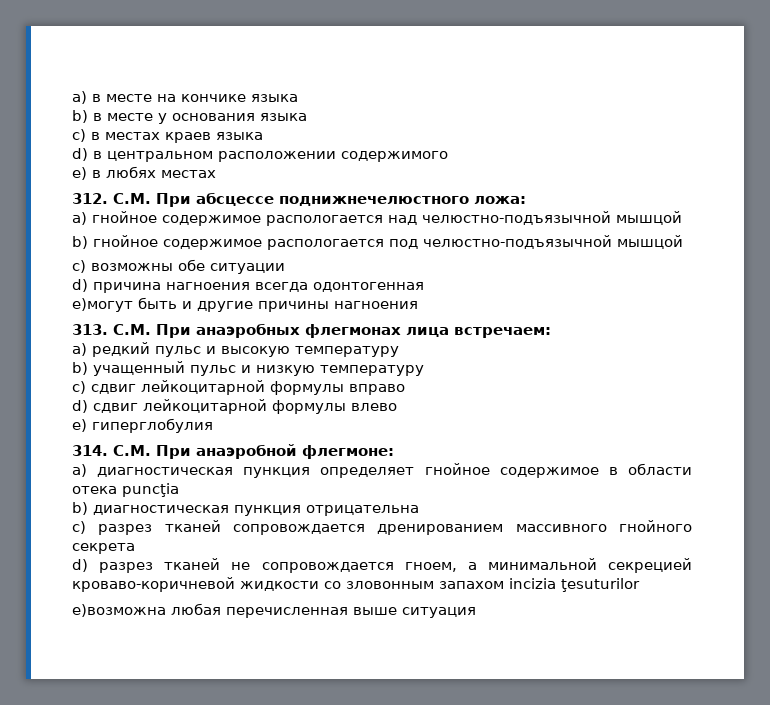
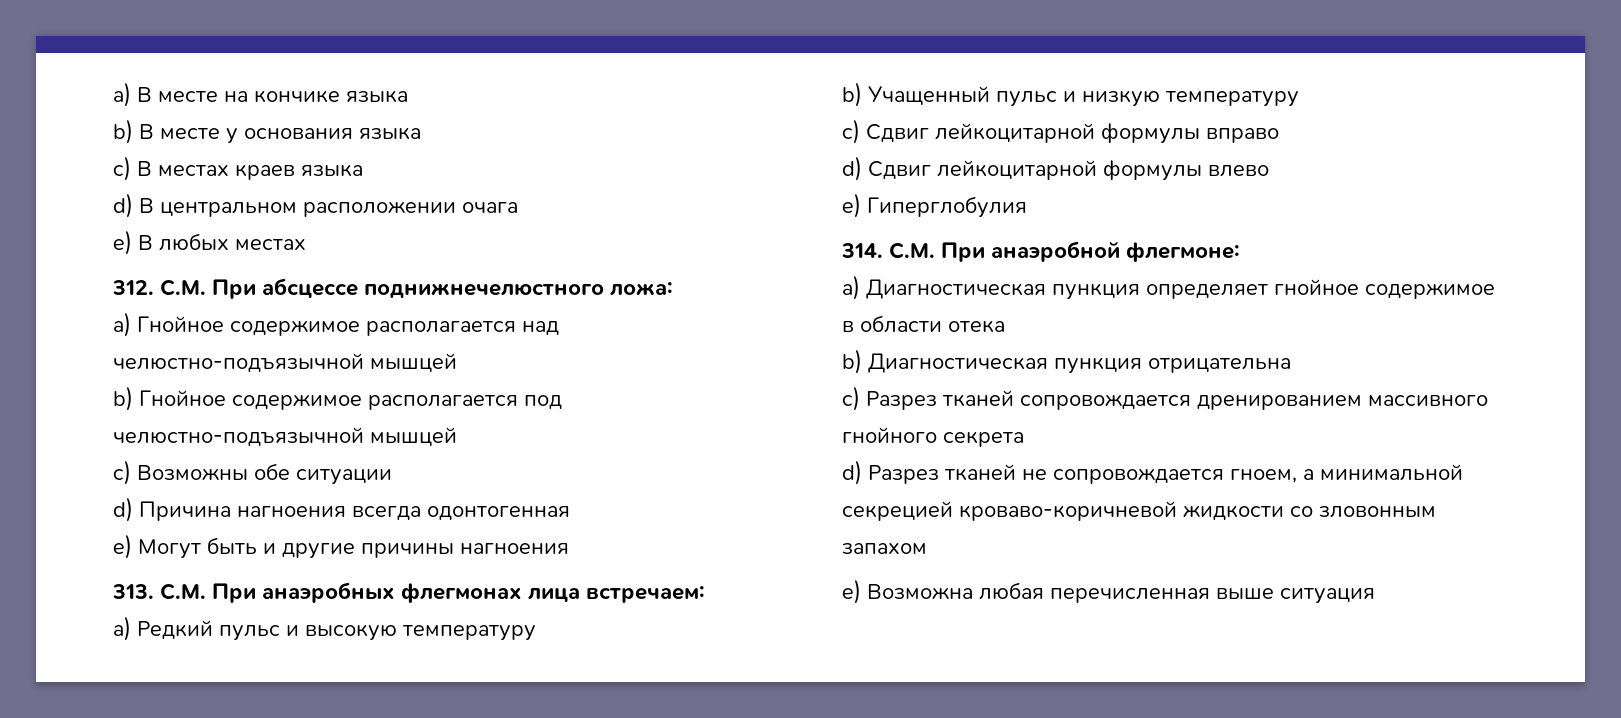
- a) в месте на кончике языка
+ a) В месте на кончике языка
- b) в месте у основания языка
+ b) В месте у основания языка
- c) в местах краев языка
+ c) В местах краев языка
- d) в центральном расположении содержимого
- e) в любях местах
+ d) В центральном расположении очага
+ e) В любых местах
- a) гнойное содержимое распологается над челюстно-подъязычной мышцой
- b) гнойное содержимое распологается под челюстно-подъязычной мышцой
- c) возможны обе ситуации
+ a) Гнойное содержимое располагается над челюстно-подъязычной мышцей
+ b) Гнойное содержимое располагается под челюстно-подъязычной мышцей
+ c) Возможны обе ситуации
- d) причина нагноения всегда одонтогенная
+ d) Причина нагноения всегда одонтогенная
- e)могут быть и другие причины нагноения
+ e) Могут быть и другие причины нагноения
- a) редкий пульс и высокую температуру
+ a) Редкий пульс и высокую температуру
- b) учащенный пульс и низкую температуру
+ b) Учащенный пульс и низкую температуру
- c) сдвиг лейкоцитарной формулы вправо
+ c) Сдвиг лейкоцитарной формулы вправо
- d) сдвиг лейкоцитарной формулы влево
+ d) Сдвиг лейкоцитарной формулы влево
- e) гиперглобулия
+ e) Гиперглобулия
- a) диагностическая пункция определяет гнойное содержимое в области отека puncţia
- b) диагностическая пункция отрицательна
+ a) Диагностическая пункция определяет гнойное содержимое в области отека
+ b) Диагностическая пункция отрицательна
- c) разрез тканей сопровождается дренированием массивного гнойного секрета
+ c) Разрез тканей сопровождается дренированием массивного гнойного секрета
- d) разрез тканей не сопровождается гноем, а минимальной секрецией кроваво-коричневой жидкости со зловонным запахом incizia ţesuturilor
- e)возможна любая перечисленная выше ситуация
+ d) Разрез тканей не сопровождается гноем, а минимальной секрецией кроваво-коричневой жидкости со зловонным запахом
+ e) Возможна любая перечисленная выше ситуация

